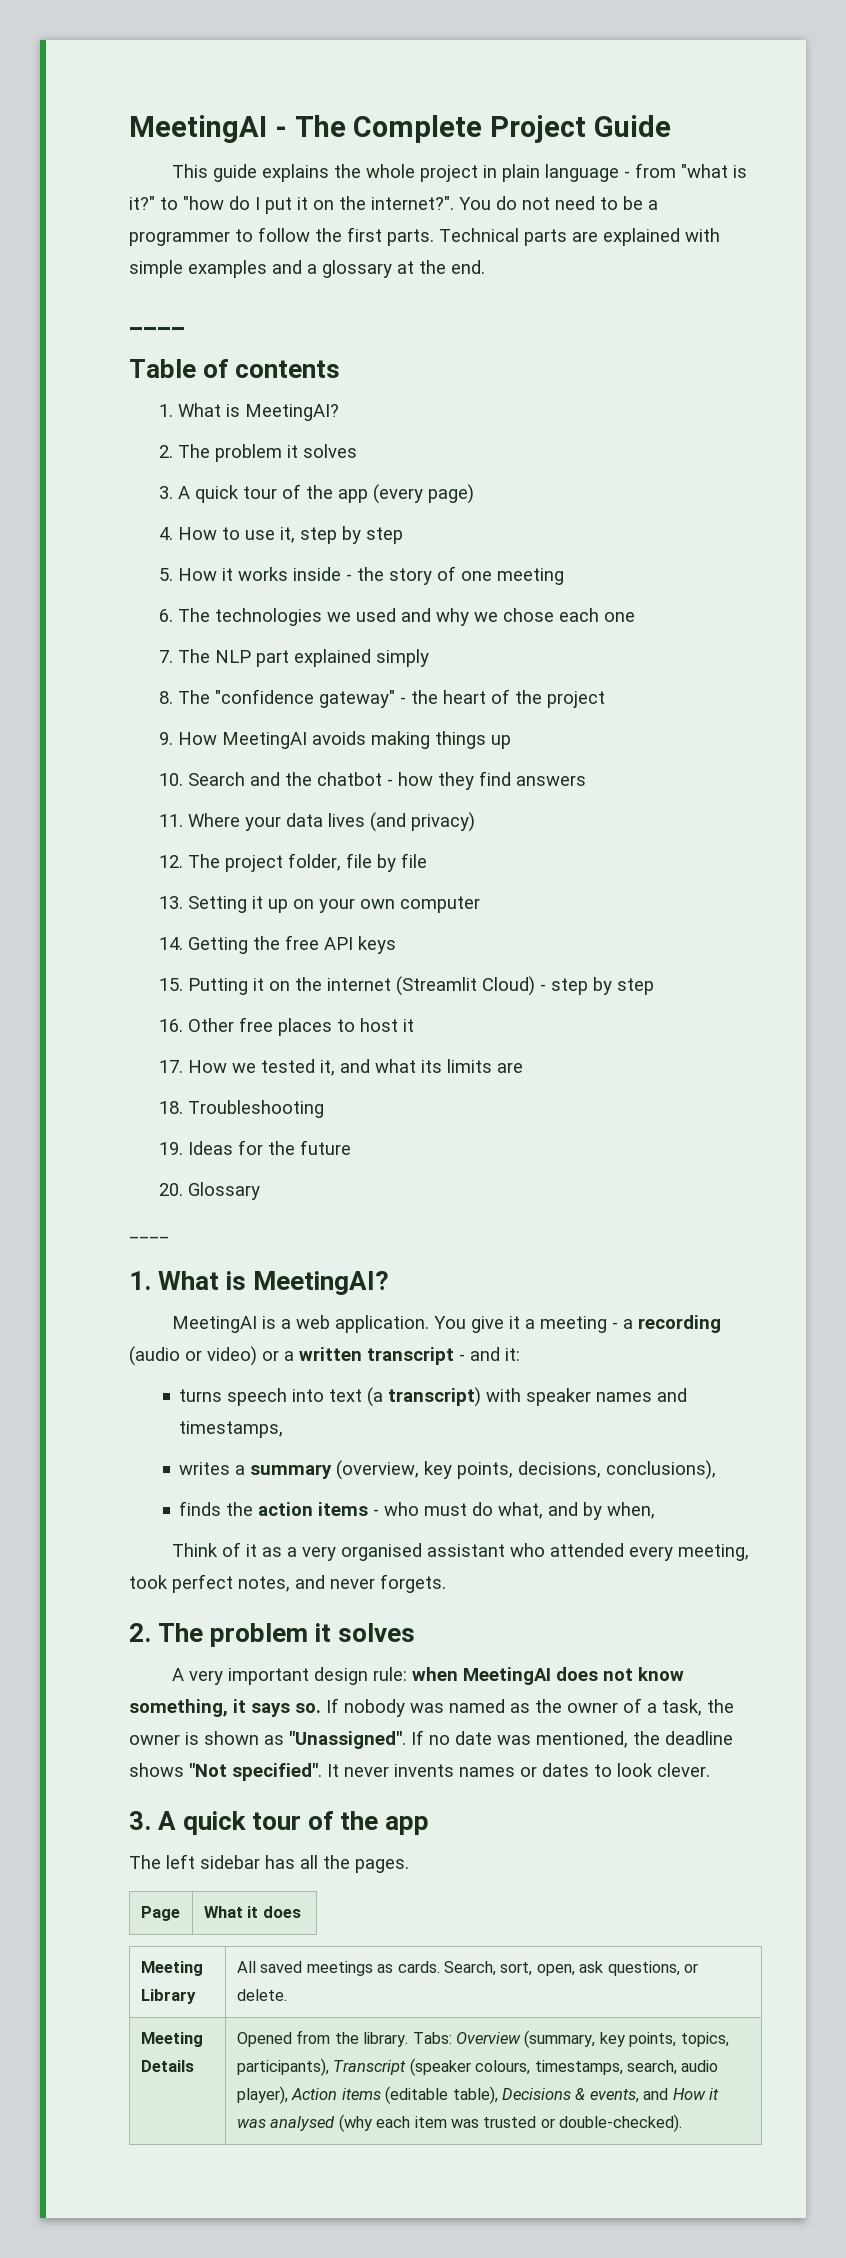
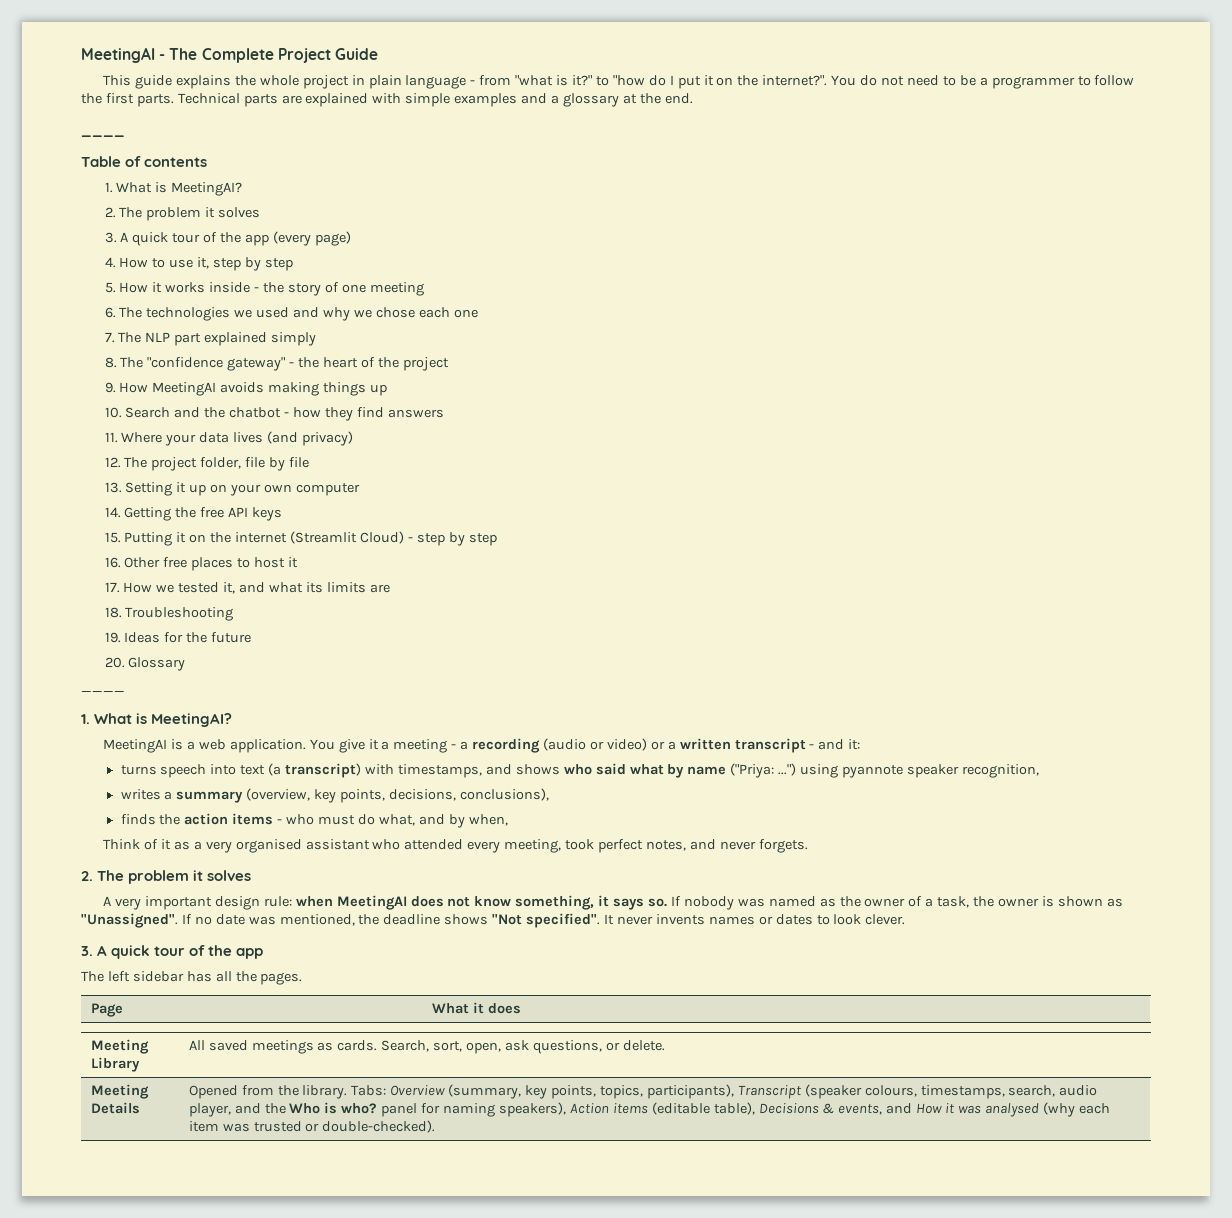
- turns speech into text (a transcript) with speaker names and timestamps,
+ turns speech into text (a transcript) with timestamps, and shows who said what by name ("Priya: ...") using pyannote speaker recognition,
- Tabs: Overview (summary, key points, topics, participants), Transcript (speaker colours, timestamps, search, audio player), Action items (editable table), Decisions & events, and How it was analysed (why each item was trusted or double-checked).
+ Tabs: Overview (summary, key points, topics, participants), Transcript (speaker colours, timestamps, search, audio player, and the Who is who? panel for naming speakers), Action items (editable table), Decisions & events, and How it was analysed (why each item was trusted or double-checked).

